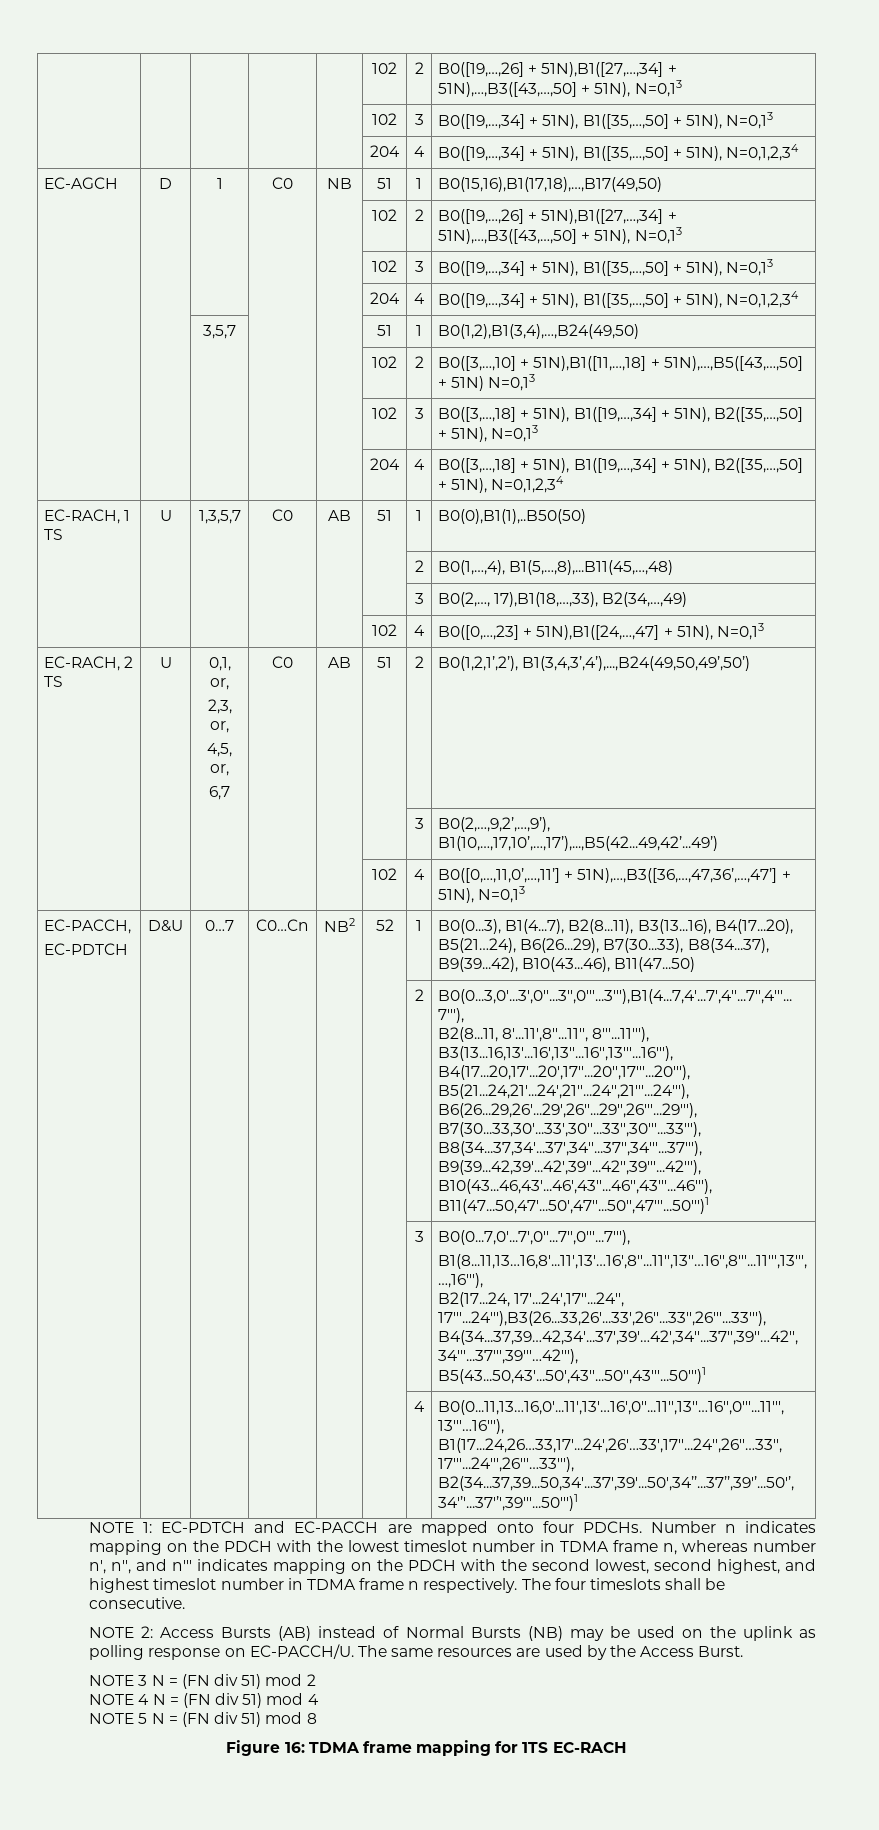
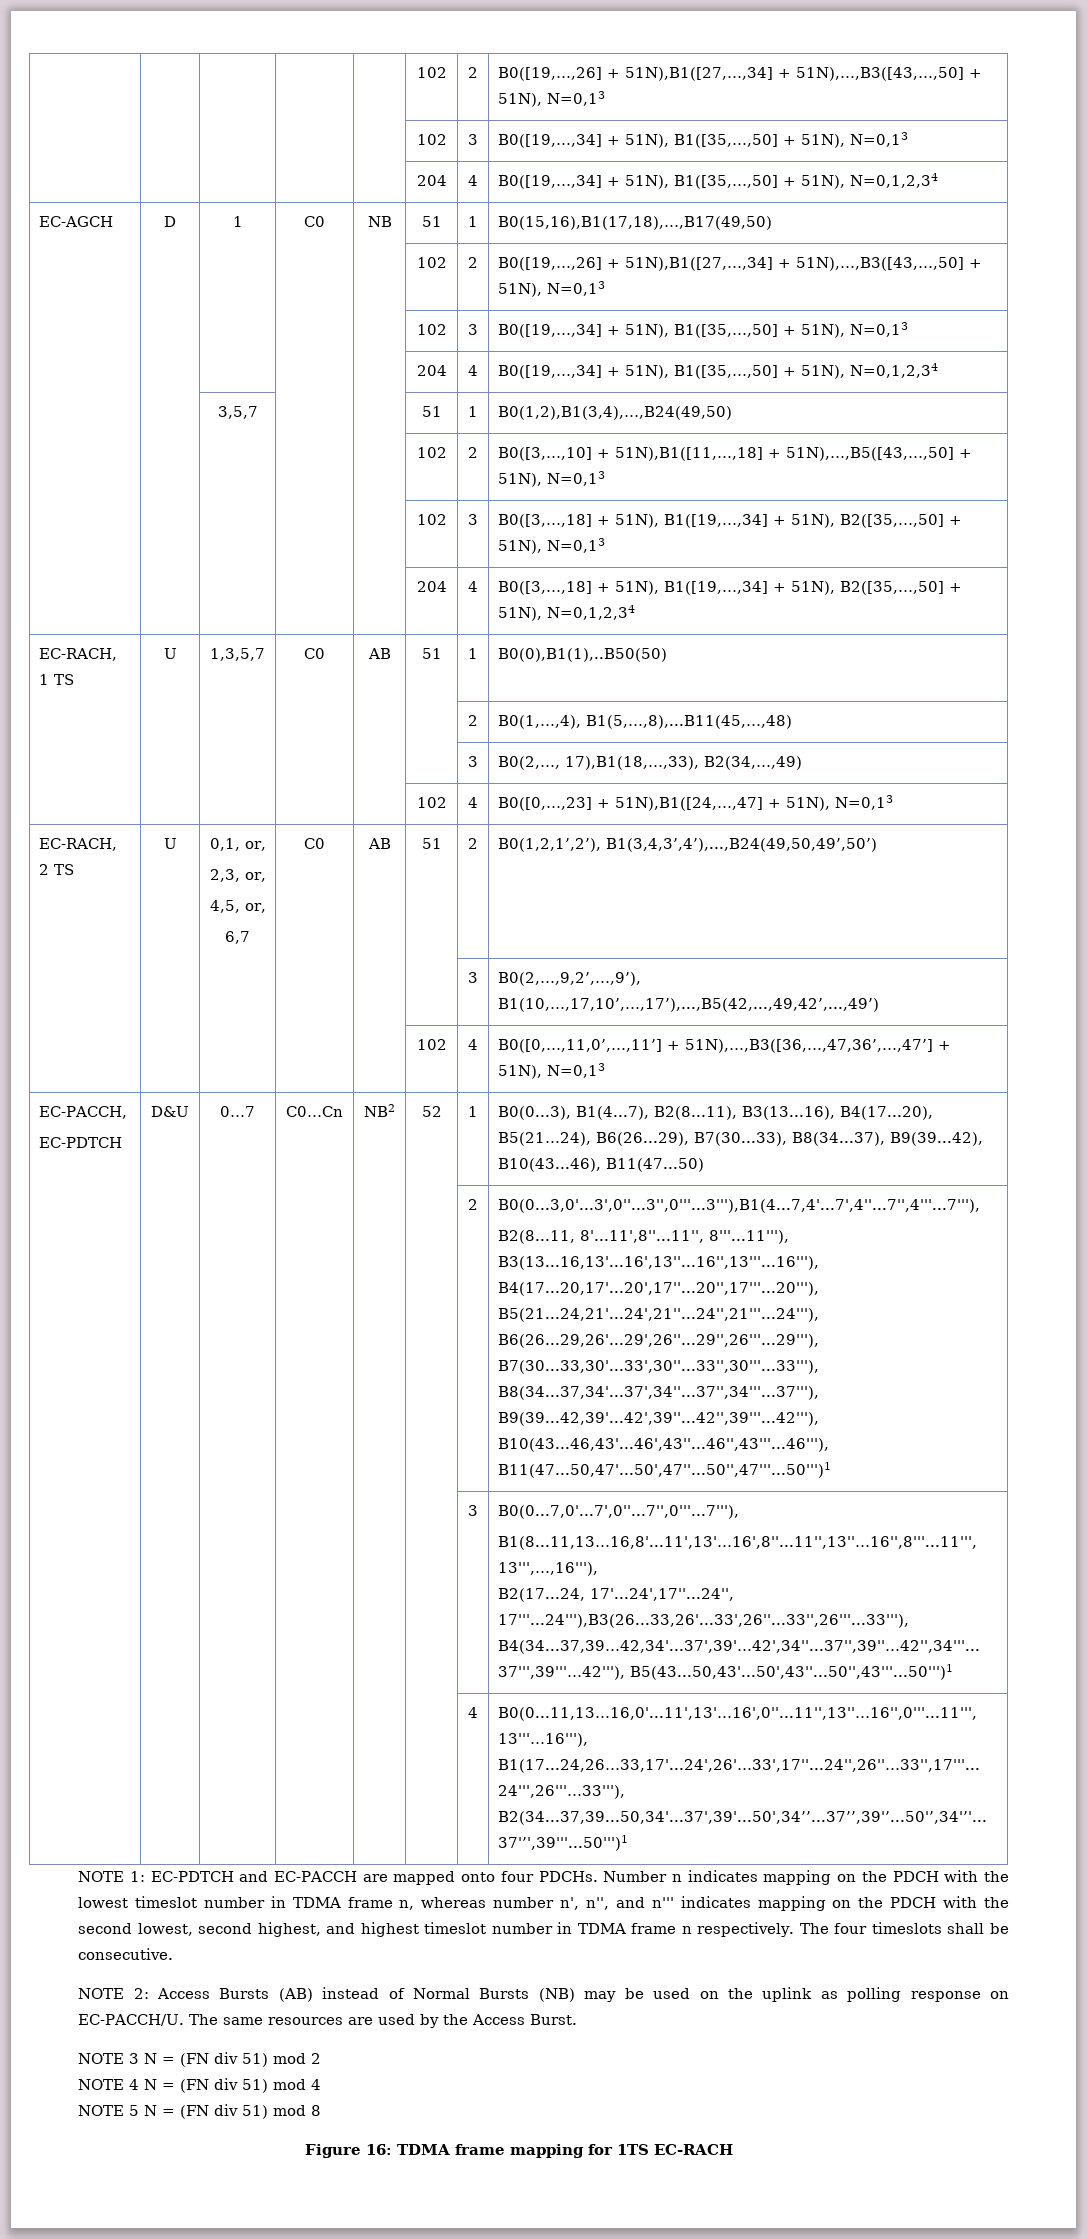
- | | | | | 102 | 2 | B0([3,…,10] + 51N),B1([11,…,18] + 51N),…,B5([43,…,50] + 51N) N=0,13
+ | | | | | 102 | 2 | B0([3,…,10] + 51N),B1([11,…,18] + 51N),…,B5([43,…,50] + 51N), N=0,13
- | | | | | | 3 | B0(2,…,9,2’,…,9’), B1(10,…,17,10’,…,17’),...,B5(42...49,42’...49’)
+ | | | | | | 3 | B0(2,…,9,2’,…,9’), B1(10,…,17,10’,…,17’),...,B5(42,...,49,42’,...,49’)

